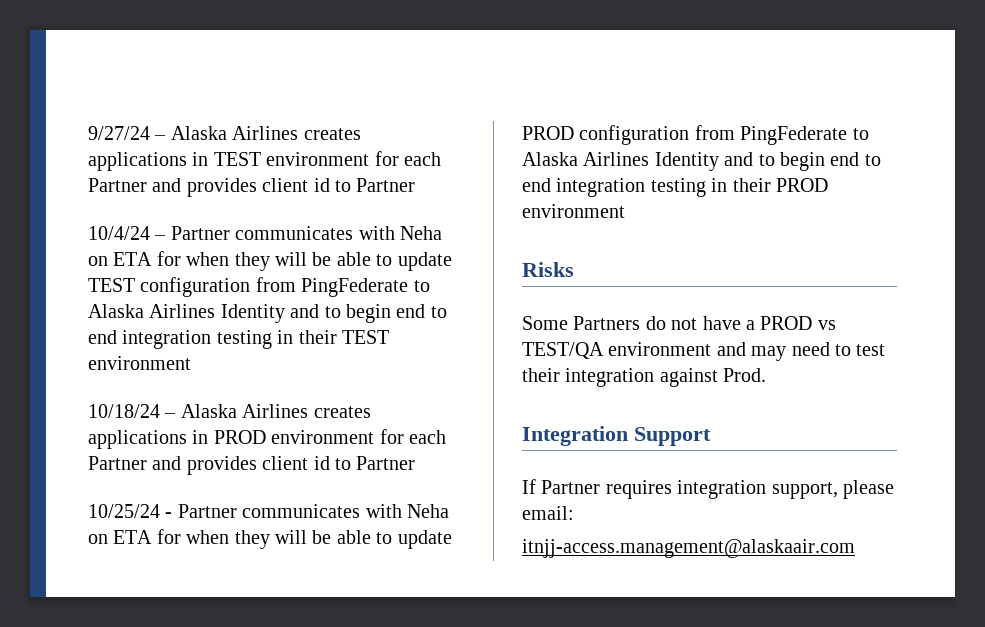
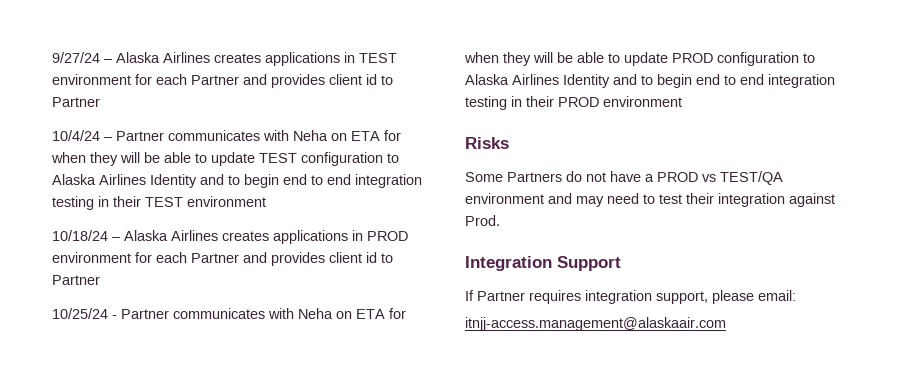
- 10/4/24 – Partner communicates with Neha on ETA for when they will be able to update TEST configuration from PingFederate to Alaska Airlines Identity and to begin end to end integration testing in their TEST environment
+ 10/4/24 – Partner communicates with Neha on ETA for when they will be able to update TEST configuration to Alaska Airlines Identity and to begin end to end integration testing in their TEST environment
- 10/25/24 - Partner communicates with Neha on ETA for when they will be able to update PROD configuration from PingFederate to Alaska Airlines Identity and to begin end to end integration testing in their PROD environment
+ 10/25/24 - Partner communicates with Neha on ETA for when they will be able to update PROD configuration to Alaska Airlines Identity and to begin end to end integration testing in their PROD environment

